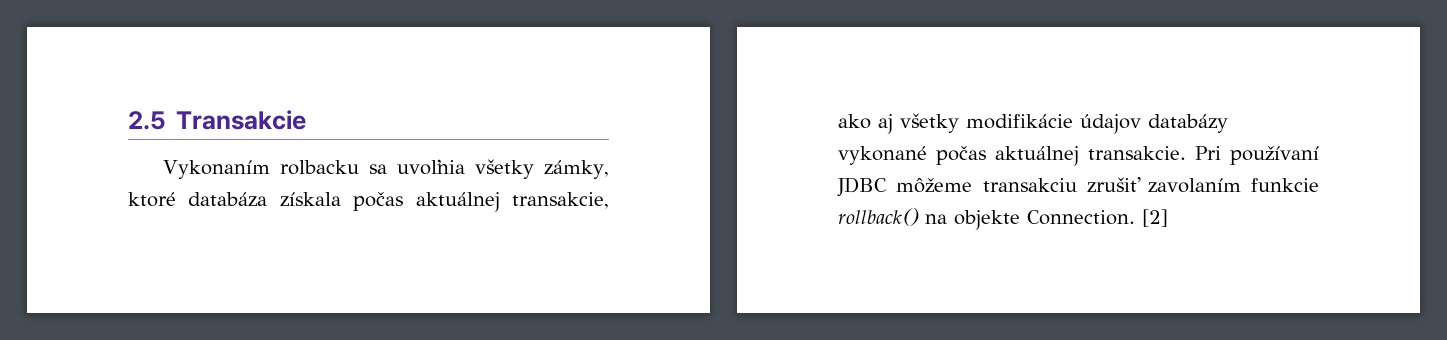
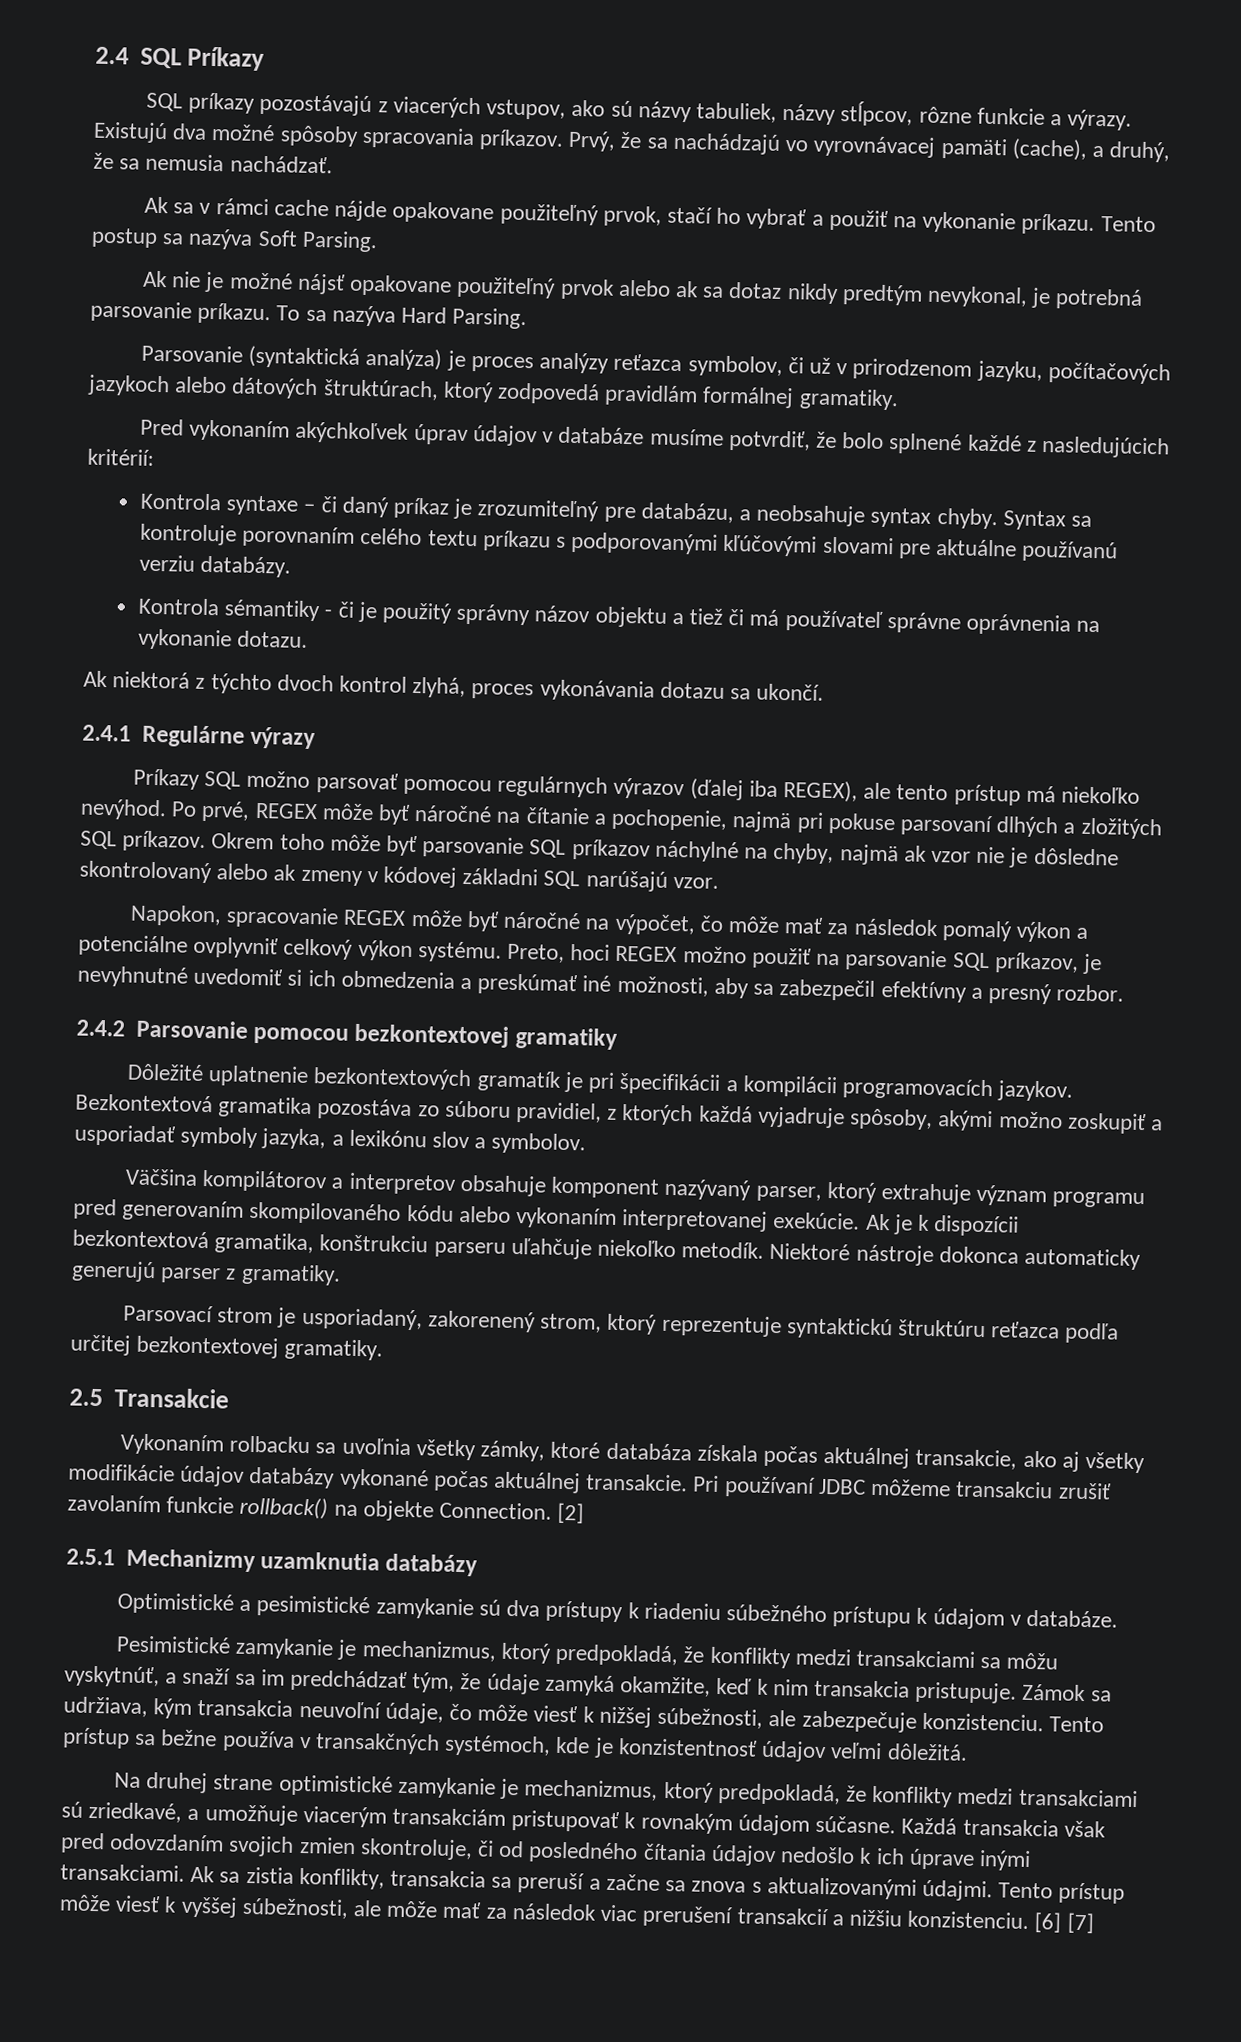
+ 2.4 SQL Príkazy
+ SQL príkazy pozostávajú z viacerých vstupov, ako sú názvy tabuliek, názvy stĺpcov, rôzne funkcie a výrazy. Existujú dva možné spôsoby spracovania príkazov. Prvý, že sa nachádzajú vo vyrovnávacej pamäti (cache), a druhý, že sa nemusia nachádzať.
+ Ak sa v rámci cache nájde opakovane použiteľný prvok, stačí ho vybrať a použiť na vykonanie príkazu. Tento postup sa nazýva Soft Parsing.
+ Ak nie je možné nájsť opakovane použiteľný prvok alebo ak sa dotaz nikdy predtým nevykonal, je potrebná parsovanie príkazu. To sa nazýva Hard Parsing.
+ Parsovanie (syntaktická analýza) je proces analýzy reťazca symbolov, či už v prirodzenom jazyku, počítačových jazykoch alebo dátových štruktúrach, ktorý zodpovedá pravidlám formálnej gramatiky.
+ Pred vykonaním akýchkoľvek úprav údajov v databáze musíme potvrdiť, že bolo splnené každé z nasledujúcich kritérií:
+ Kontrola syntaxe – či daný príkaz je zrozumiteľný pre databázu, a neobsahuje syntax chyby. Syntax sa kontroluje porovnaním celého textu príkazu s podporovanými kľúčovými slovami pre aktuálne používanú verziu databázy.
+ Kontrola sémantiky - či je použitý správny názov objektu a tiež či má používateľ správne oprávnenia na vykonanie dotazu.
+ Ak niektorá z týchto dvoch kontrol zlyhá, proces vykonávania dotazu sa ukončí.
+ 2.4.1 Regulárne výrazy
+ Príkazy SQL možno parsovať pomocou regulárnych výrazov (ďalej iba REGEX), ale tento prístup má niekoľko nevýhod. Po prvé, REGEX môže byť náročné na čítanie a pochopenie, najmä pri pokuse parsovaní dlhých a zložitých SQL príkazov. Okrem toho môže byť parsovanie SQL príkazov náchylné na chyby, najmä ak vzor nie je dôsledne skontrolovaný alebo ak zmeny v kódovej základni SQL narúšajú vzor.
+ Napokon, spracovanie REGEX môže byť náročné na výpočet, čo môže mať za následok pomalý výkon a potenciálne ovplyvniť celkový výkon systému. Preto, hoci REGEX možno použiť na parsovanie SQL príkazov, je nevyhnutné uvedomiť si ich obmedzenia a preskúmať iné možnosti, aby sa zabezpečil efektívny a presný rozbor.
+ 2.4.2 Parsovanie pomocou bezkontextovej gramatiky
+ Dôležité uplatnenie bezkontextových gramatík je pri špecifikácii a kompilácii programovacích jazykov. Bezkontextová gramatika pozostáva zo súboru pravidiel, z ktorých každá vyjadruje spôsoby, akými možno zoskupiť a usporiadať symboly jazyka, a lexikónu slov a symbolov.
+ Väčšina kompilátorov a interpretov obsahuje komponent nazývaný parser, ktorý extrahuje význam programu pred generovaním skompilovaného kódu alebo vykonaním interpretovanej exekúcie. Ak je k dispozícii bezkontextová gramatika, konštrukciu parseru uľahčuje niekoľko metodík. Niektoré nástroje dokonca automaticky generujú parser z gramatiky.
+ Parsovací strom je usporiadaný, zakorenený strom, ktorý reprezentuje syntaktickú štruktúru reťazca podľa určitej bezkontextovej gramatiky.
+ 2.5.1 Mechanizmy uzamknutia databázy
+ Optimistické a pesimistické zamykanie sú dva prístupy k riadeniu súbežného prístupu k údajom v databáze.
+ Pesimistické zamykanie je mechanizmus, ktorý predpokladá, že konflikty medzi transakciami sa môžu vyskytnúť, a snaží sa im predchádzať tým, že údaje zamyká okamžite, keď k nim transakcia pristupuje. Zámok sa udržiava, kým transakcia neuvoľní údaje, čo môže viesť k nižšej súbežnosti, ale zabezpečuje konzistenciu. Tento prístup sa bežne používa v transakčných systémoch, kde je konzistentnosť údajov veľmi dôležitá.
+ Na druhej strane optimistické zamykanie je mechanizmus, ktorý predpokladá, že konflikty medzi transakciami sú zriedkavé, a umožňuje viacerým transakciám pristupovať k rovnakým údajom súčasne. Každá transakcia však pred odovzdaním svojich zmien skontroluje, či od posledného čítania údajov nedošlo k ich úprave inými transakciami. Ak sa zistia konflikty, transakcia sa preruší a začne sa znova s aktualizovanými údajmi. Tento prístup môže viesť k vyššej súbežnosti, ale môže mať za následok viac prerušení transakcií a nižšiu konzistenciu. [6] [7]

